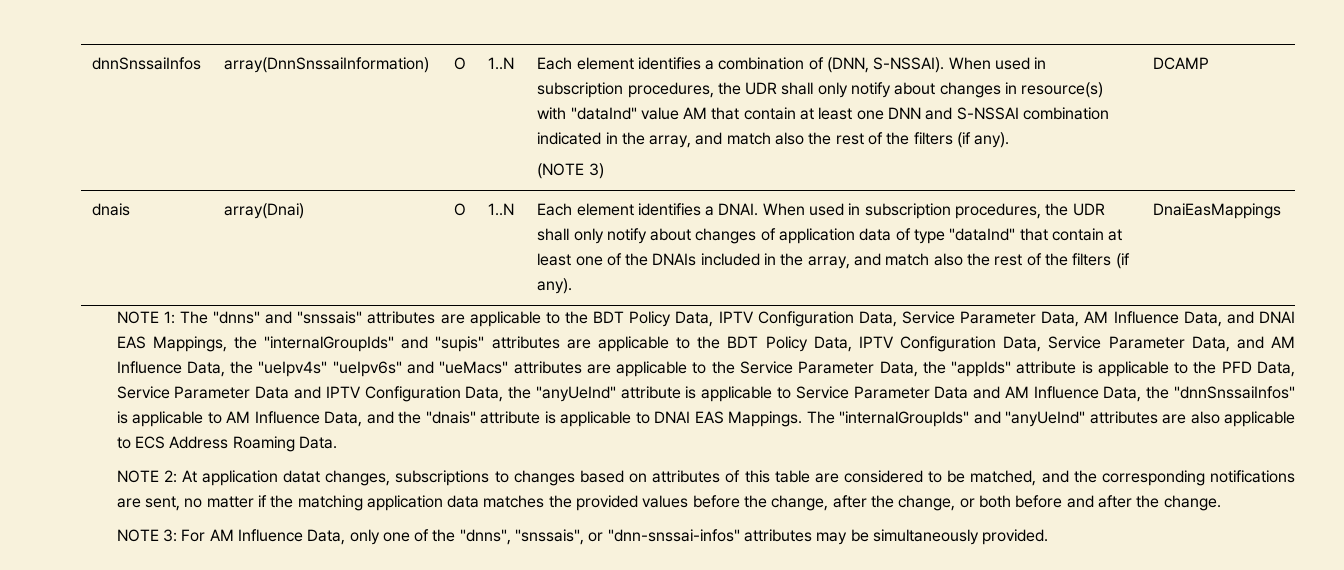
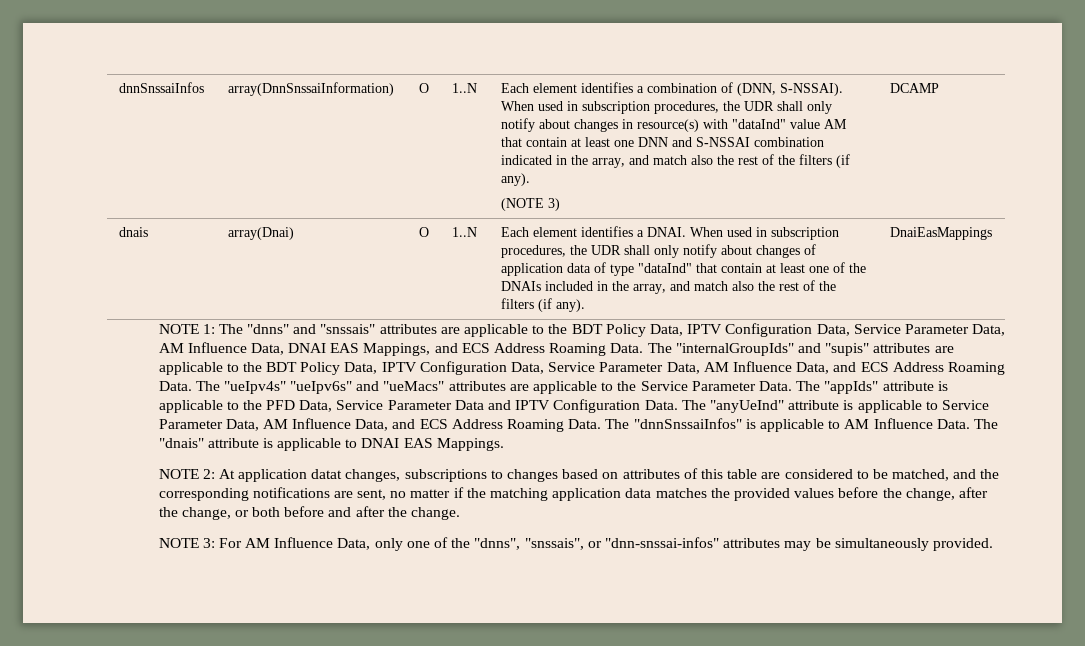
- The "dnns" and "snssais" attributes are applicable to the BDT Policy Data, IPTV Configuration Data, Service Parameter Data, AM Influence Data, and DNAI EAS Mappings, the "internalGroupIds" and "supis" attributes are applicable to the BDT Policy Data, IPTV Configuration Data, Service Parameter Data, and AM Influence Data, the "ueIpv4s" "ueIpv6s" and "ueMacs" attributes are applicable to the Service Parameter Data, the "appIds" attribute is applicable to the PFD Data, Service Parameter Data and IPTV Configuration Data, the "anyUeInd" attribute is applicable to Service Parameter Data and AM Influence Data, the "dnnSnssaiInfos" is applicable to AM Influence Data, and the "dnais" attribute is applicable to DNAI EAS Mappings. The "internalGroupIds" and "anyUeInd" attributes are also applicable to ECS Address Roaming Data.
+ The "dnns" and "snssais" attributes are applicable to the BDT Policy Data, IPTV Configuration Data, Service Parameter Data, AM Influence Data, DNAI EAS Mappings, and ECS Address Roaming Data. The "internalGroupIds" and "supis" attributes are applicable to the BDT Policy Data, IPTV Configuration Data, Service Parameter Data, AM Influence Data, and ECS Address Roaming Data. The "ueIpv4s" "ueIpv6s" and "ueMacs" attributes are applicable to the Service Parameter Data. The "appIds" attribute is applicable to the PFD Data, Service Parameter Data and IPTV Configuration Data. The "anyUeInd" attribute is applicable to Service Parameter Data, AM Influence Data, and ECS Address Roaming Data. The "dnnSnssaiInfos" is applicable to AM Influence Data. The "dnais" attribute is applicable to DNAI EAS Mappings.

